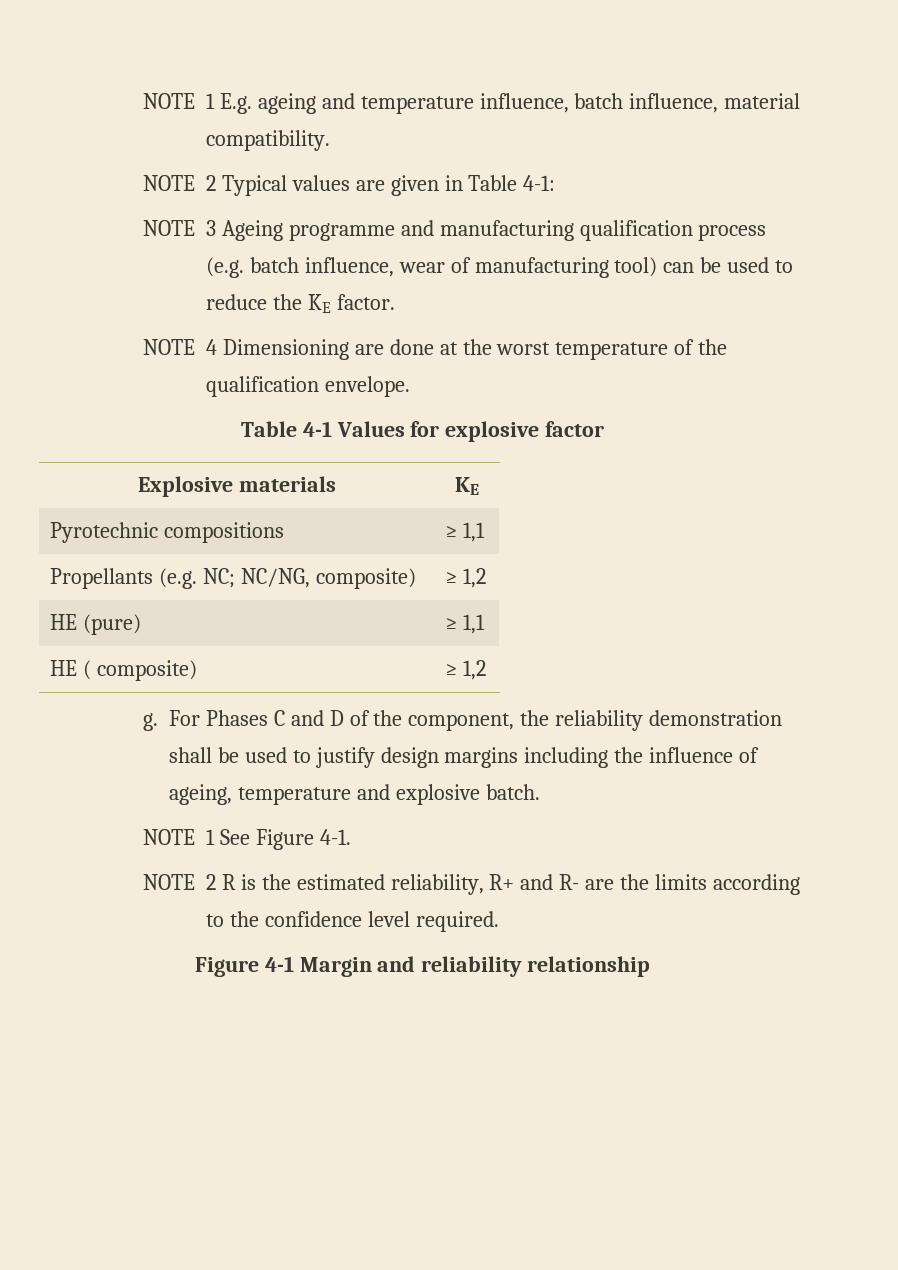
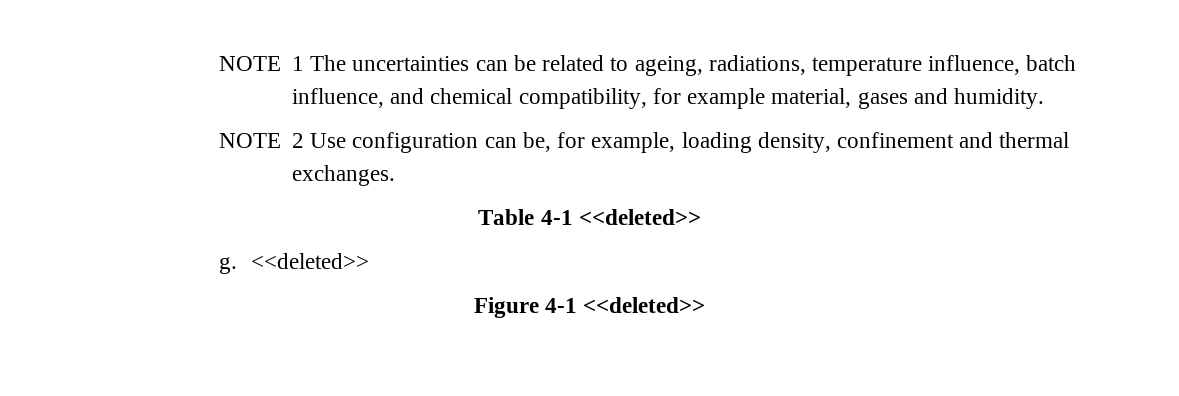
- NOTE 1 E.g. ageing and temperature influence, batch influence, material compatibility.
- NOTE 2 Typical values are given in Table 4-1:
- NOTE 3 Ageing programme and manufacturing qualification process (e.g. batch influence, wear of manufacturing tool) can be used to reduce the KE factor.
- NOTE 4 Dimensioning are done at the worst temperature of the qualification envelope.
- Table 4-1 Values for explosive factor
- Explosive materials | KE
- Pyrotechnic compositions | ≥ 1,1
- Propellants (e.g. NC; NC/NG, composite) | ≥ 1,2
- HE (pure) | ≥ 1,1
- HE ( composite) | ≥ 1,2
- g. For Phases C and D of the component, the reliability demonstration shall be used to justify design margins including the influence of ageing, temperature and explosive batch.
- NOTE 1 See Figure 4-1.
- NOTE 2 R is the estimated reliability, R+ and R- are the limits according to the confidence level required.
- Figure 4-1 Margin and reliability relationship
+ NOTE 1 The uncertainties can be related to ageing, radiations, temperature influence, batch influence, and chemical compatibility, for example material, gases and humidity.
+ NOTE 2 Use configuration can be, for example, loading density, confinement and thermal exchanges.
+ Table 4-1 <<deleted>>
+ g. <<deleted>>
+ Figure 4-1 <<deleted>>

